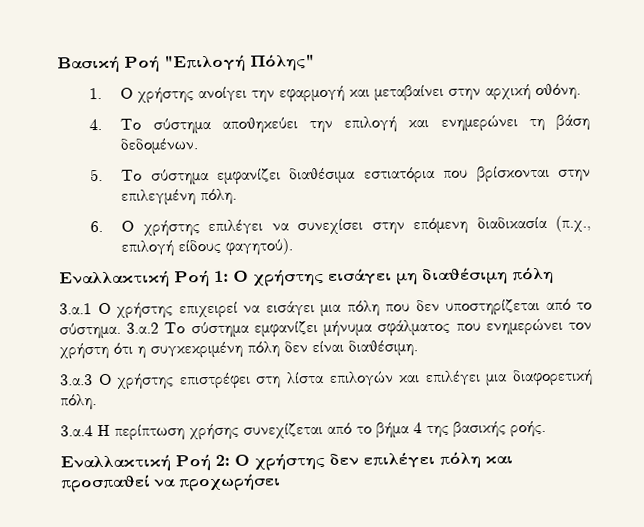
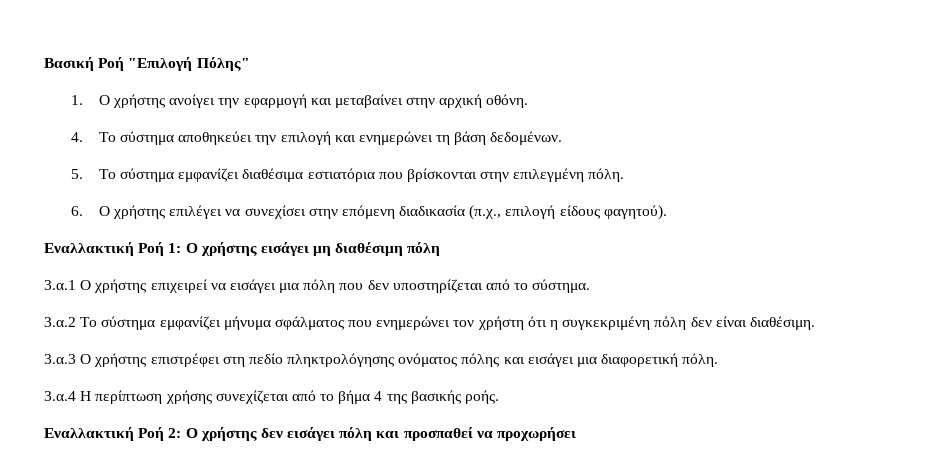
- 3.α.1 Ο χρήστης επιχειρεί να εισάγει μια πόλη που δεν υποστηρίζεται από το σύστημα. 3.α.2 Το σύστημα εμφανίζει μήνυμα σφάλματος που ενημερώνει τον χρήστη ότι η συγκεκριμένη πόλη δεν είναι διαθέσιμη.
+ 3.α.1 Ο χρήστης επιχειρεί να εισάγει μια πόλη που δεν υποστηρίζεται από το σύστημα.
+ 3.α.2 Το σύστημα εμφανίζει μήνυμα σφάλματος που ενημερώνει τον χρήστη ότι η συγκεκριμένη πόλη δεν είναι διαθέσιμη.
- 3.α.3 Ο χρήστης επιστρέφει στη λίστα επιλογών και επιλέγει μια διαφορετική πόλη.
+ 3.α.3 Ο χρήστης επιστρέφει στη πεδίο πληκτρολόγησης ονόματος πόλης και εισάγει μια διαφορετική πόλη.
- Εναλλακτική Ροή 2: Ο χρήστης δεν επιλέγει πόλη και προσπαθεί να προχωρήσει
+ Εναλλακτική Ροή 2: Ο χρήστης δεν εισάγει πόλη και προσπαθεί να προχωρήσει

